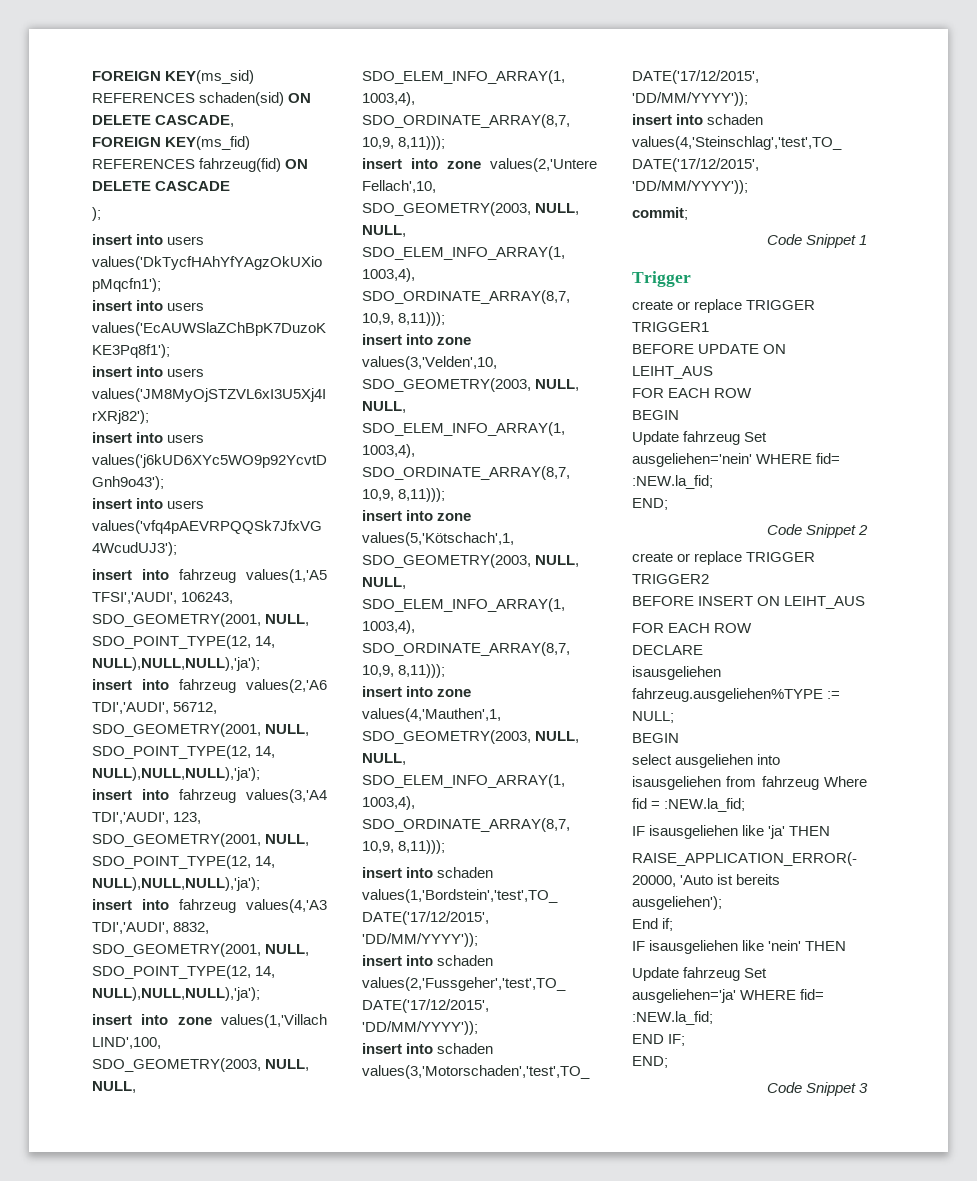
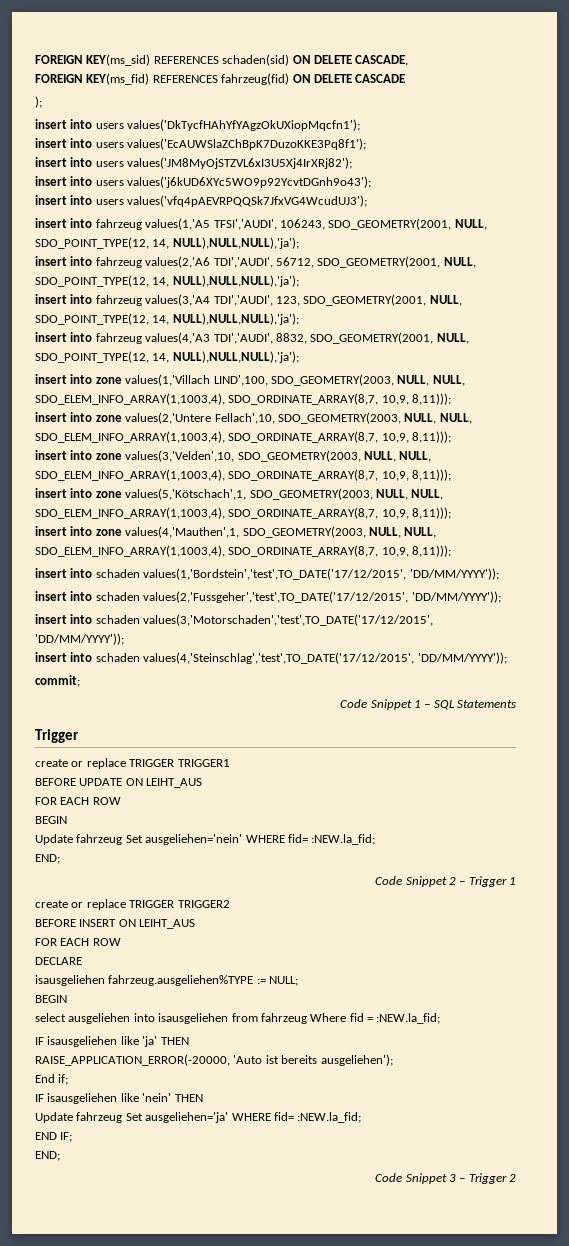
- Code Snippet 1
+ Code Snippet 1 – SQL Statements
- Code Snippet 2
+ Code Snippet 2 – Trigger 1
- Code Snippet 3
+ Code Snippet 3 – Trigger 2

